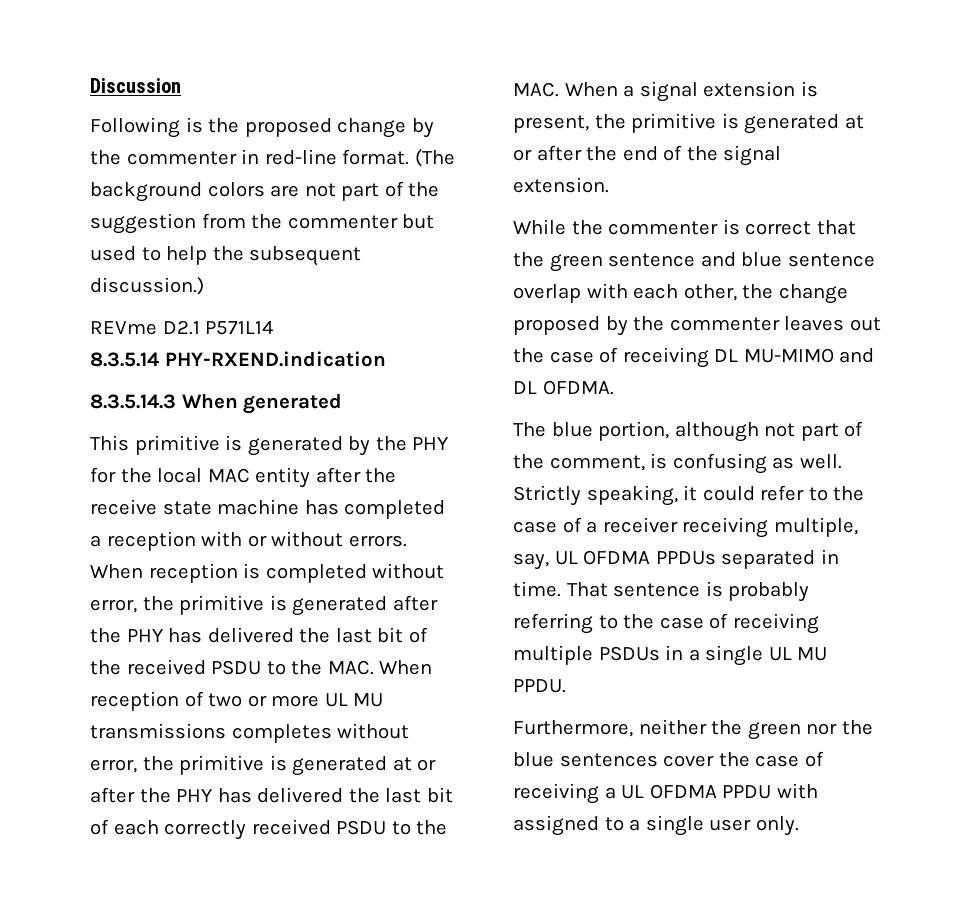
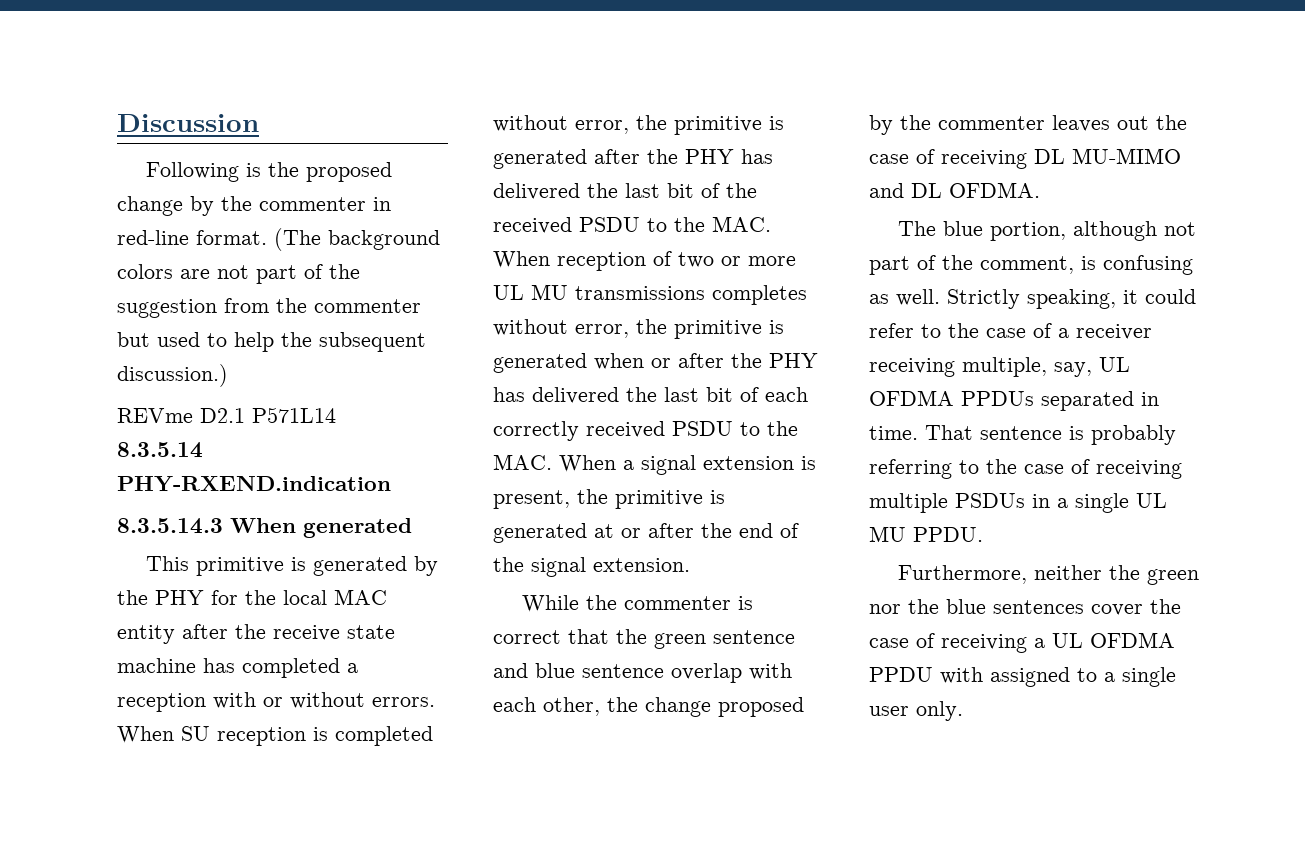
- When reception is completed without error, the primitive is generated after the PHY has delivered the last bit of the received PSDU to the MAC. When reception of two or more UL MU transmissions completes without error, the primitive is generated at or after the PHY has delivered the last bit of each correctly received PSDU to the MAC. When a signal extension is present, the primitive is generated at or after the end of the signal extension.
+ When SU reception is completed without error, the primitive is generated after the PHY has delivered the last bit of the received PSDU to the MAC. When reception of two or more UL MU transmissions completes without error, the primitive is generated when or after the PHY has delivered the last bit of each correctly received PSDU to the MAC. When a signal extension is present, the primitive is generated at or after the end of the signal extension.

